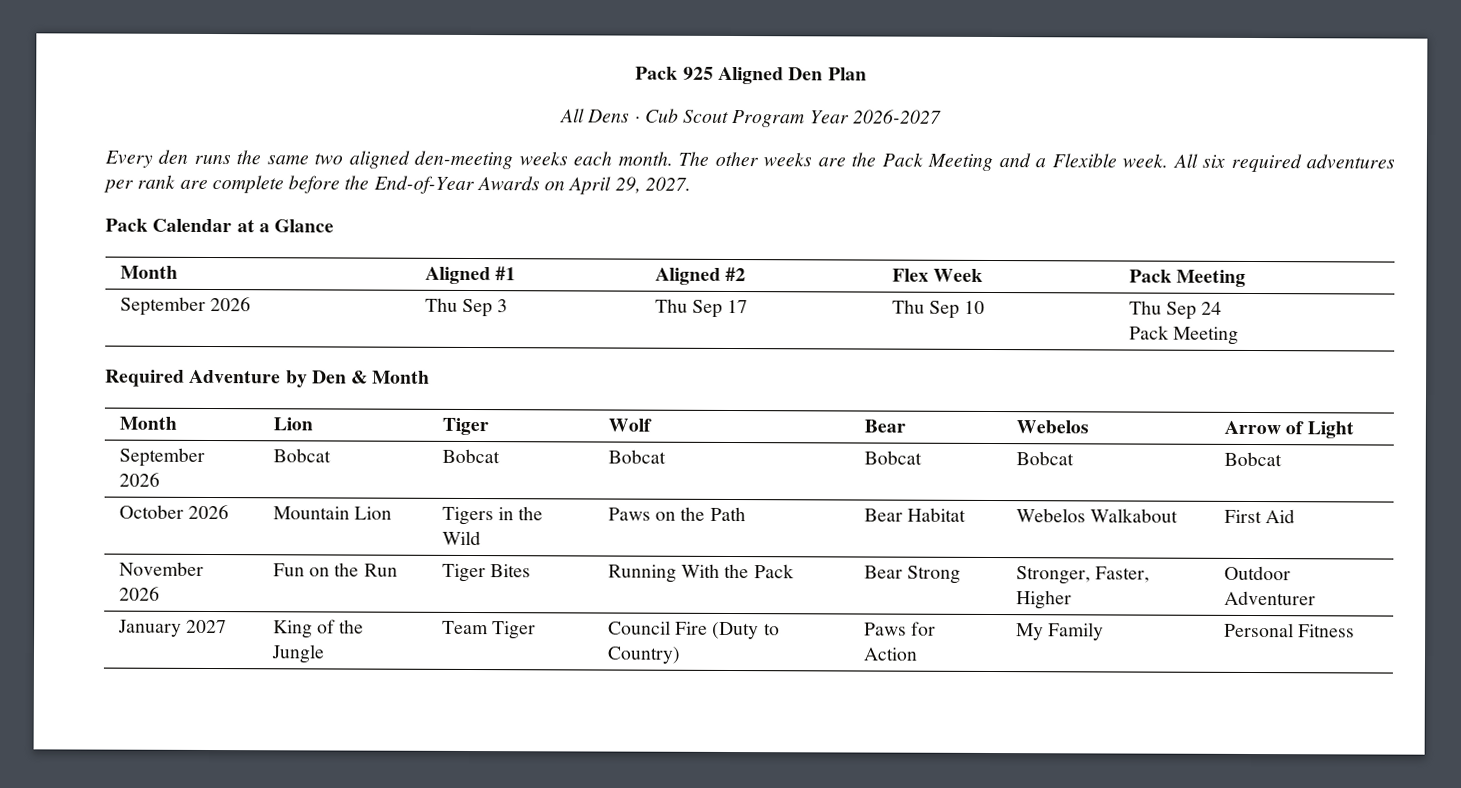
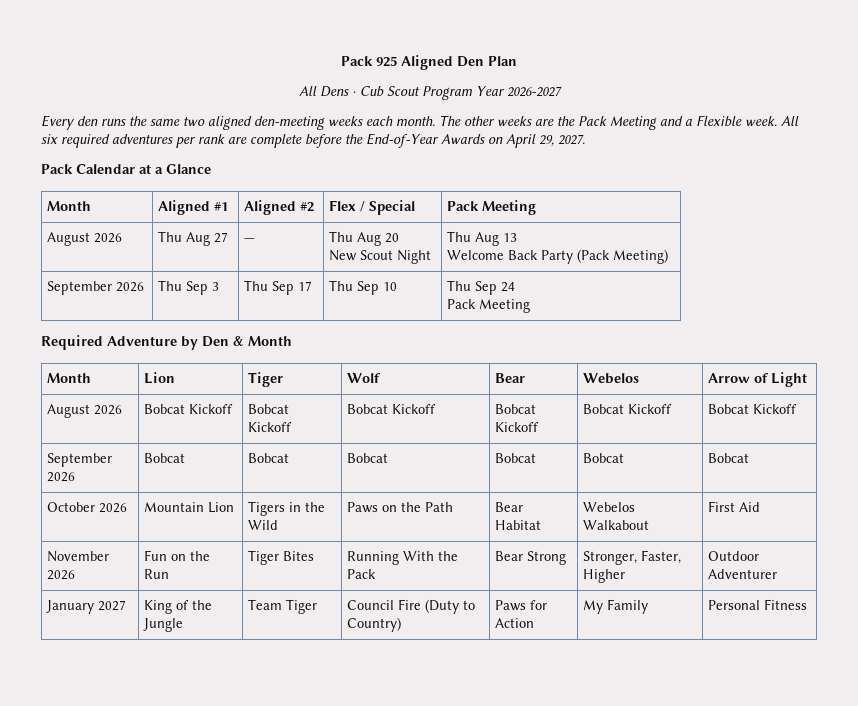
- Month | Aligned #1 | Aligned #2 | Flex Week | Pack Meeting
+ Month | Aligned #1 | Aligned #2 | Flex / Special | Pack Meeting
+ August 2026 | Thu Aug 27 | — | Thu Aug 20
+ New Scout Night | Thu Aug 13
+ Welcome Back Party (Pack Meeting)
+ August 2026 | Bobcat Kickoff | Bobcat Kickoff | Bobcat Kickoff | Bobcat Kickoff | Bobcat Kickoff | Bobcat Kickoff

